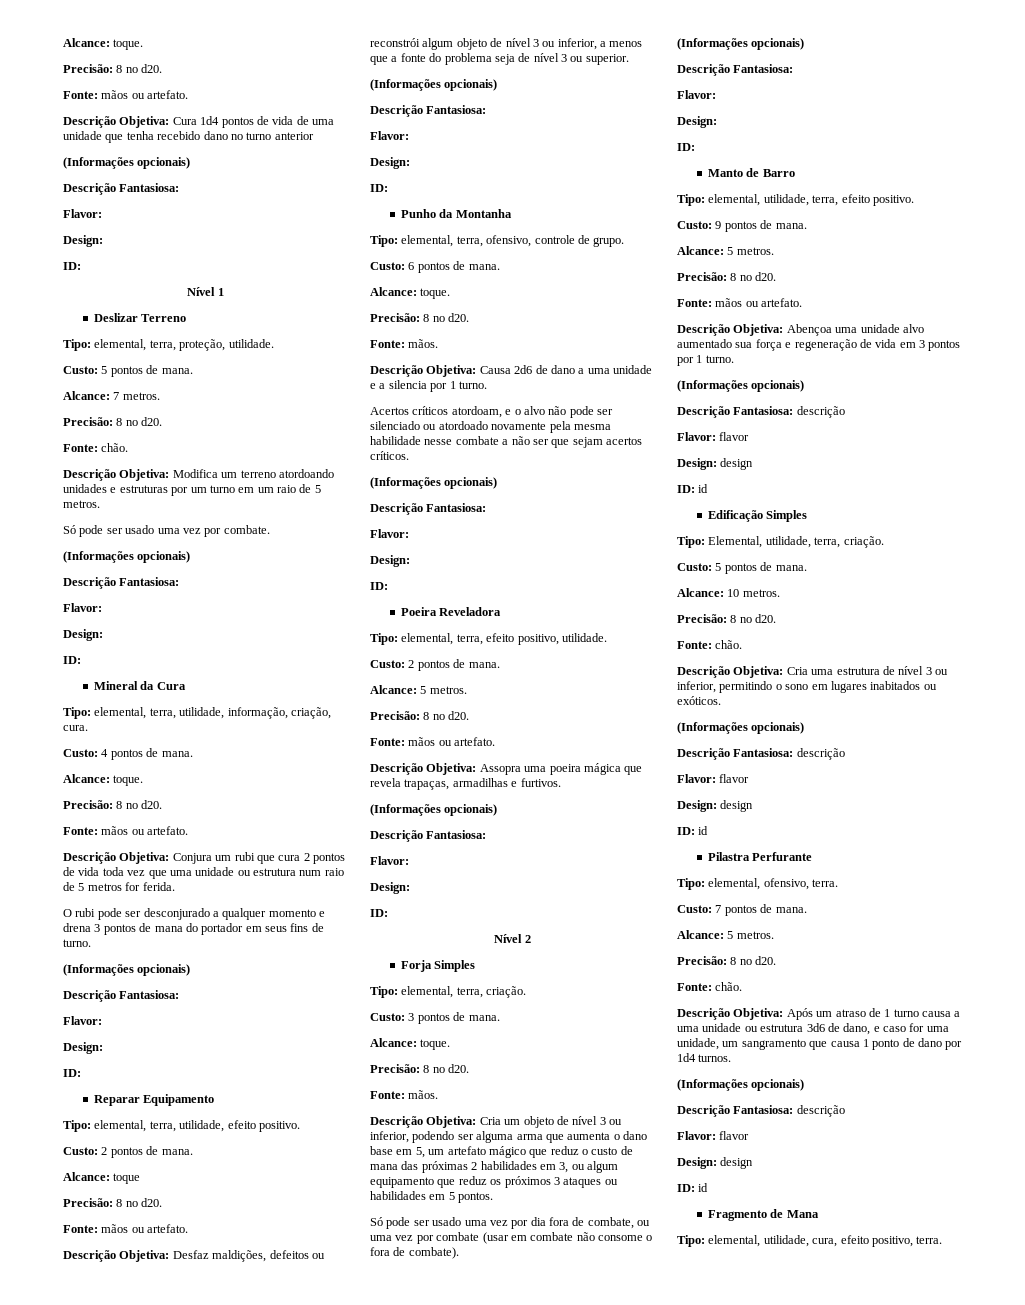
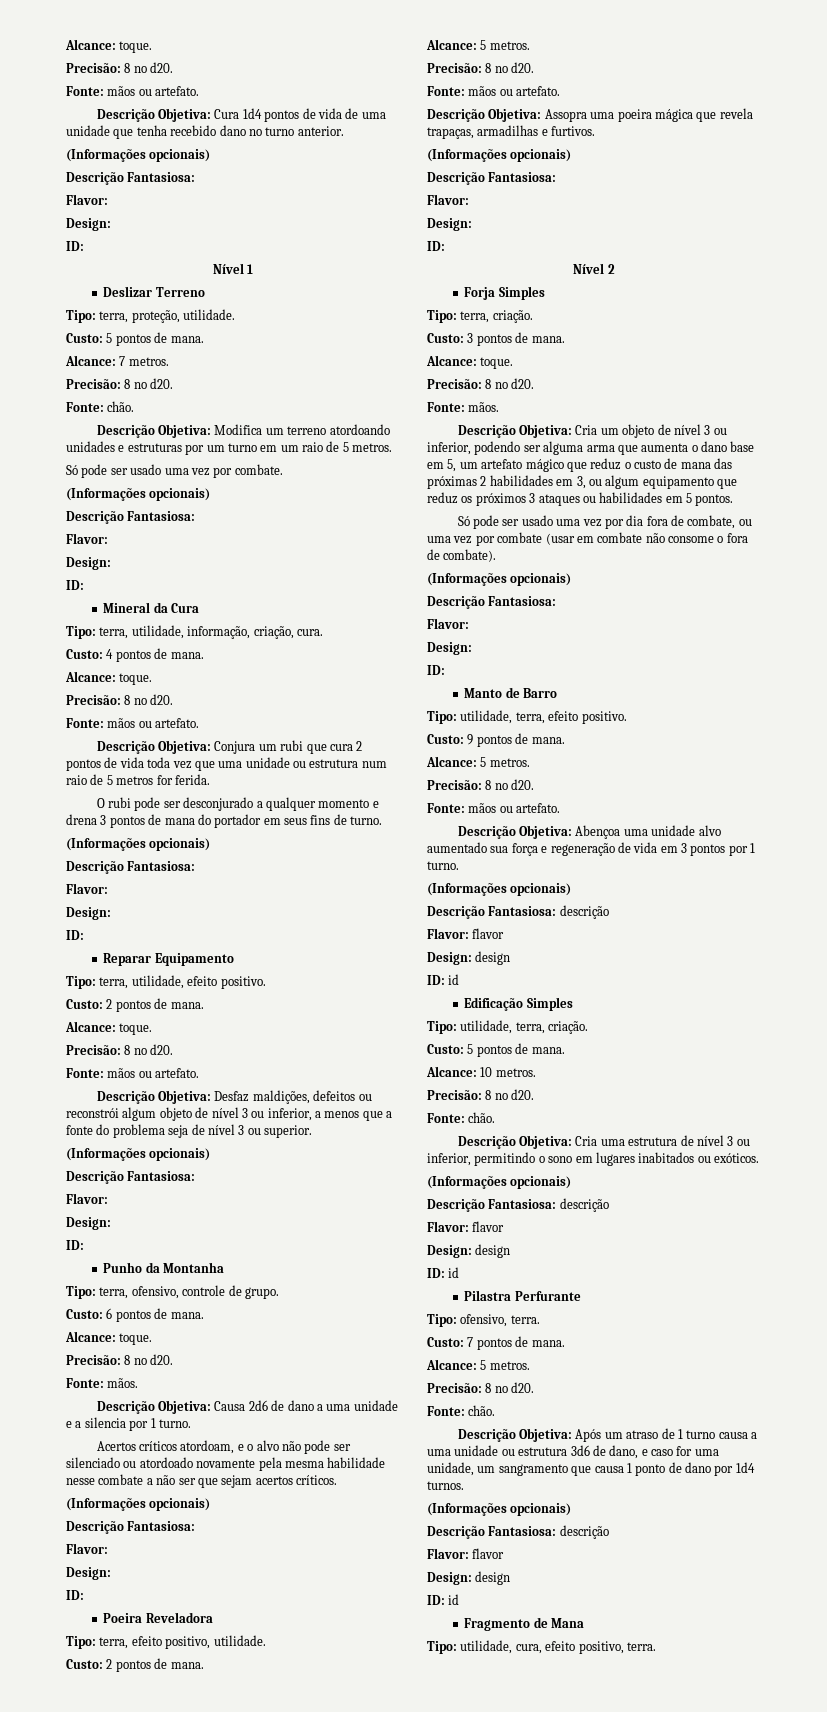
- Descrição Objetiva: Cura 1d4 pontos de vida de uma unidade que tenha recebido dano no turno anterior
+ Descrição Objetiva: Cura 1d4 pontos de vida de uma unidade que tenha recebido dano no turno anterior.
- Tipo: elemental, terra, proteção, utilidade.
+ Tipo: terra, proteção, utilidade.
- Tipo: elemental, terra, utilidade, informação, criação, cura.
+ Tipo: terra, utilidade, informação, criação, cura.
- Tipo: elemental, terra, utilidade, efeito positivo.
+ Tipo: terra, utilidade, efeito positivo.
  Custo: 2 pontos de mana.
- Alcance: toque
+ Alcance: toque.
- Tipo: elemental, terra, ofensivo, controle de grupo.
+ Tipo: terra, ofensivo, controle de grupo.
- Tipo: elemental, terra, efeito positivo, utilidade.
+ Tipo: terra, efeito positivo, utilidade.
- Tipo: elemental, terra, criação.
+ Tipo: terra, criação.
- Tipo: elemental, utilidade, terra, efeito positivo.
+ Tipo: utilidade, terra, efeito positivo.
- Tipo: Elemental, utilidade, terra, criação.
+ Tipo: utilidade, terra, criação.
- Tipo: elemental, ofensivo, terra.
+ Tipo: ofensivo, terra.
- Tipo: elemental, utilidade, cura, efeito positivo, terra.
+ Tipo: utilidade, cura, efeito positivo, terra.

